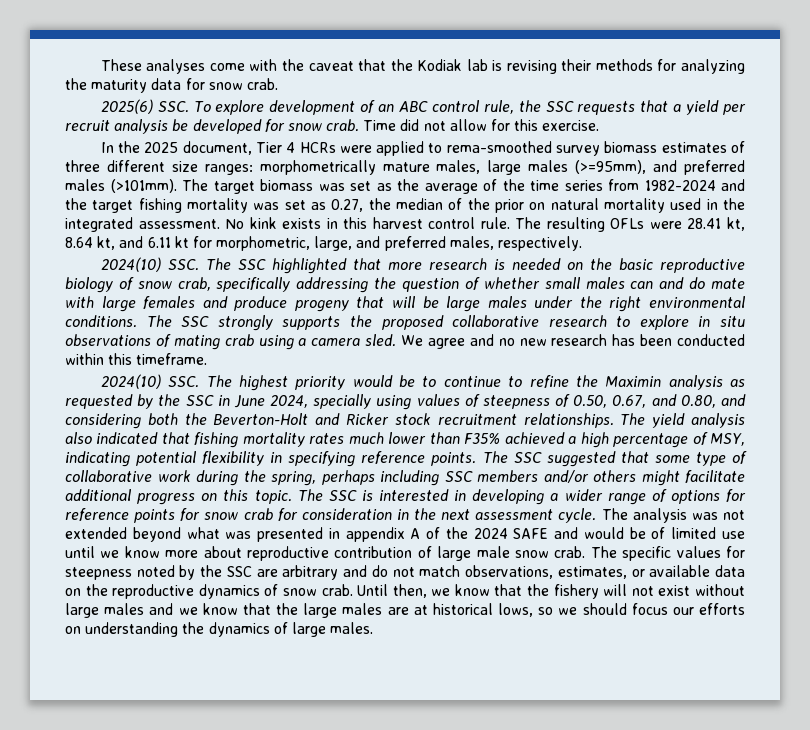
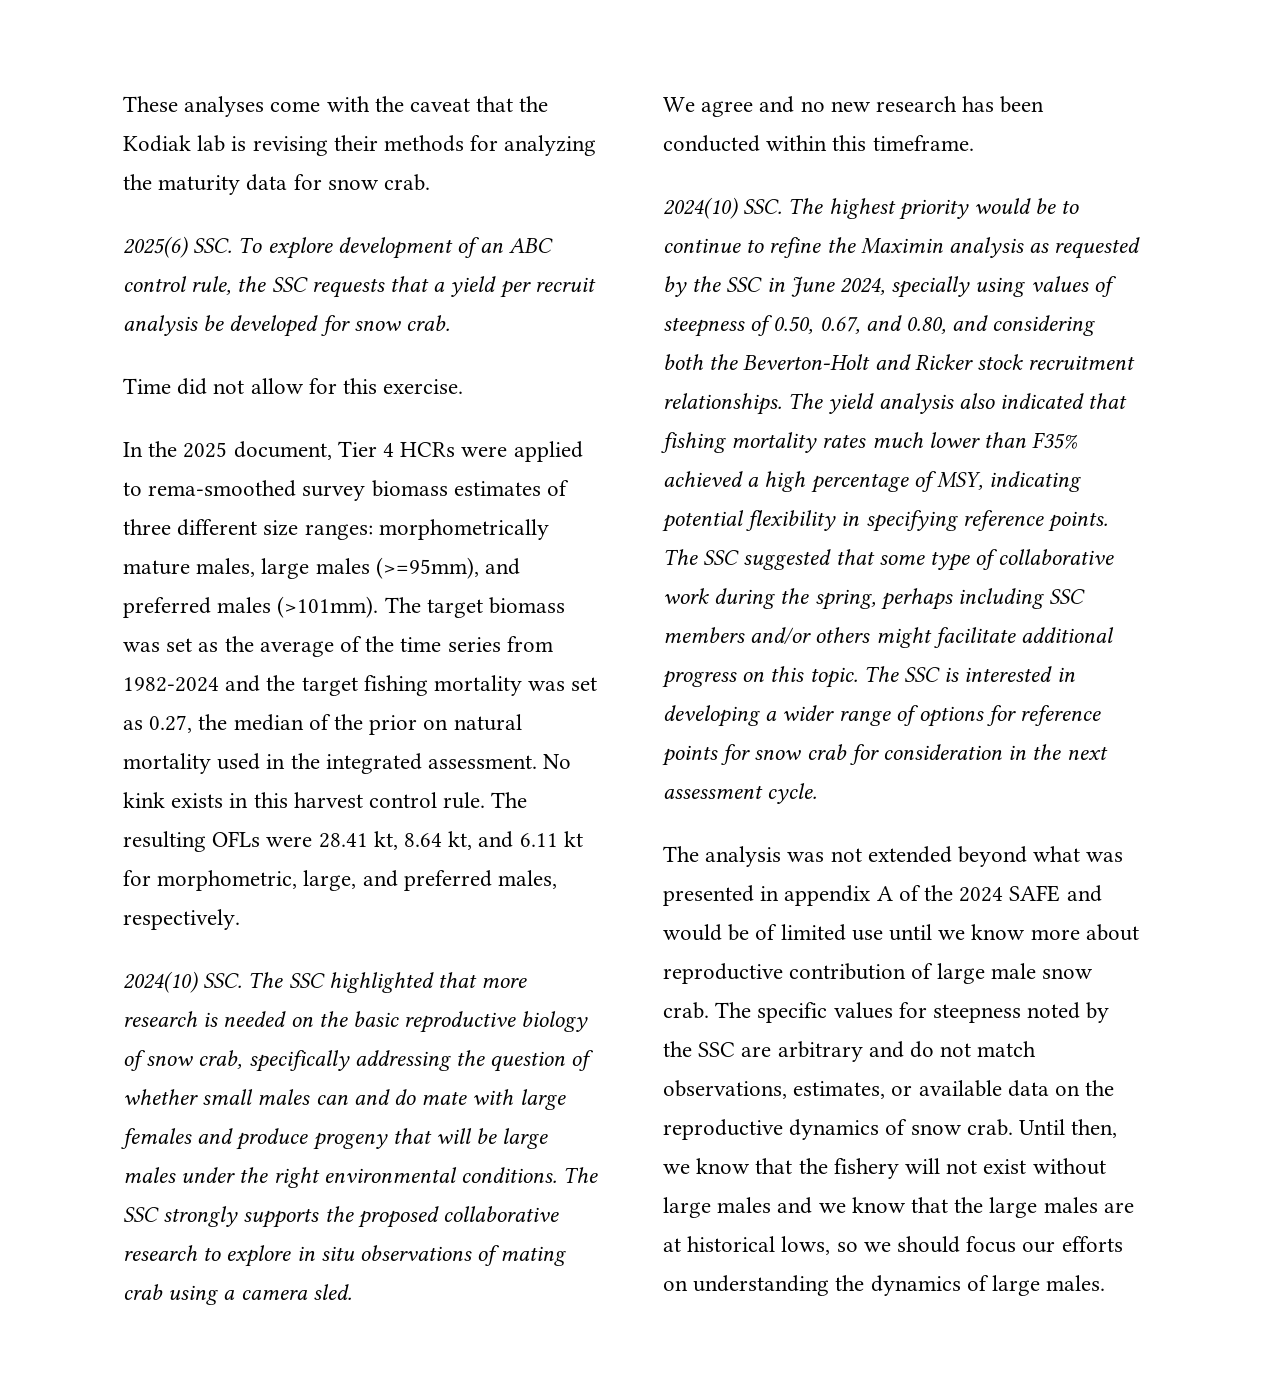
- 2025(6) SSC. To explore development of an ABC control rule, the SSC requests that a yield per recruit analysis be developed for snow crab. Time did not allow for this exercise.
+ 2025(6) SSC. To explore development of an ABC control rule, the SSC requests that a yield per recruit analysis be developed for snow crab.
+ Time did not allow for this exercise.
- The SSC strongly supports the proposed collaborative research to explore in situ observations of mating crab using a camera sled. We agree and no new research has been conducted within this timeframe.
+ The SSC strongly supports the proposed collaborative research to explore in situ observations of mating crab using a camera sled.
+ We agree and no new research has been conducted within this timeframe.
- The SSC is interested in developing a wider range of options for reference points for snow crab for consideration in the next assessment cycle. The analysis was not extended beyond what was presented in appendix A of the 2024 SAFE and would be of limited use until we know more about reproductive contribution of large male snow crab.
+ The SSC is interested in developing a wider range of options for reference points for snow crab for consideration in the next assessment cycle.
+ The analysis was not extended beyond what was presented in appendix A of the 2024 SAFE and would be of limited use until we know more about reproductive contribution of large male snow crab.

